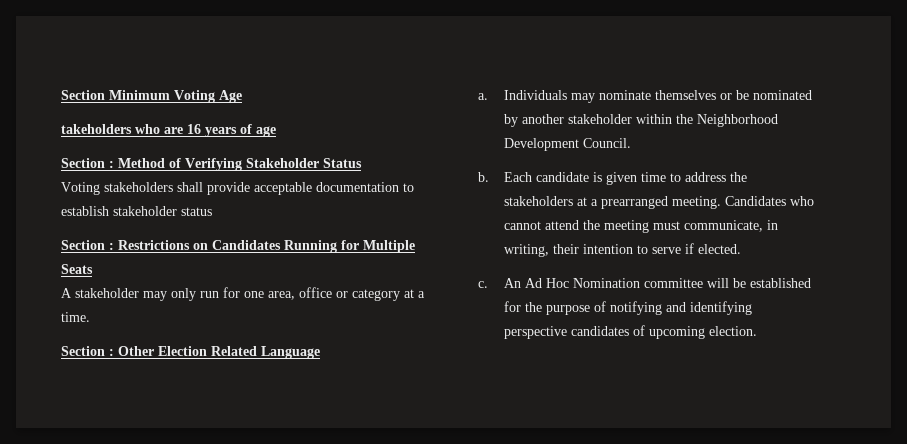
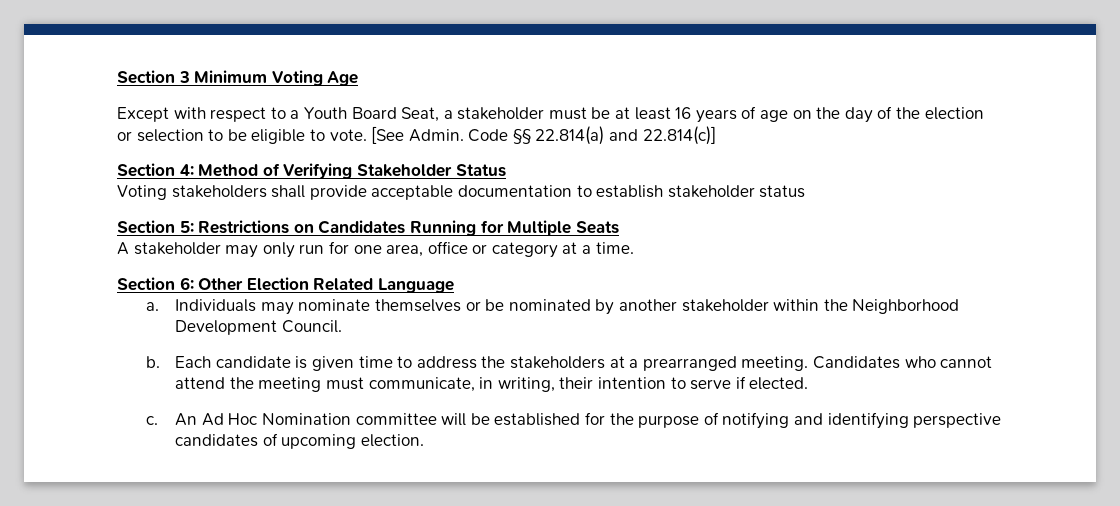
- Section Minimum Voting Age
+ Section 3 Minimum Voting Age
- takeholders who are 16 years of age
- Section : Method of Verifying Stakeholder Status
+ Except with respect to a Youth Board Seat, a stakeholder must be at least 16 years of age on the day of the election or selection to be eligible to vote. [See Admin. Code §§ 22.814(a) and 22.814(c)]
+ Section 4: Method of Verifying Stakeholder Status
- Section : Restrictions on Candidates Running for Multiple Seats
+ Section 5: Restrictions on Candidates Running for Multiple Seats
- Section : Other Election Related Language
+ Section 6: Other Election Related Language

